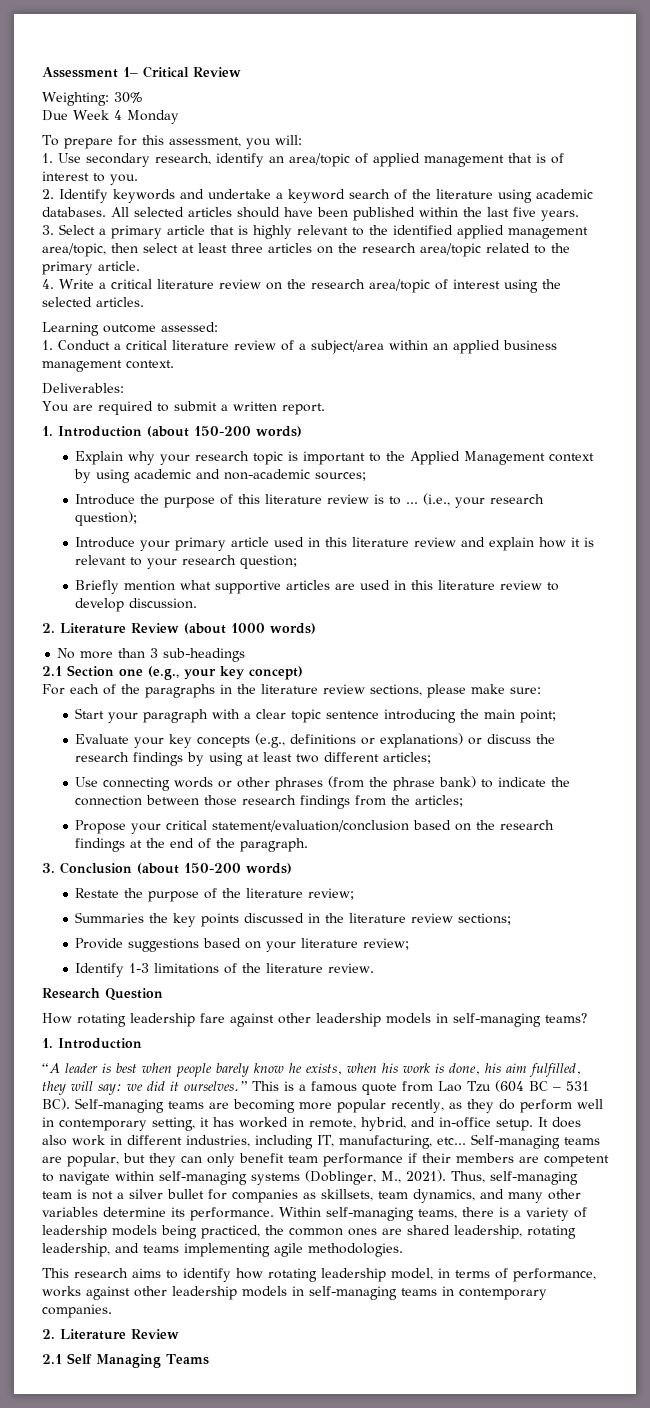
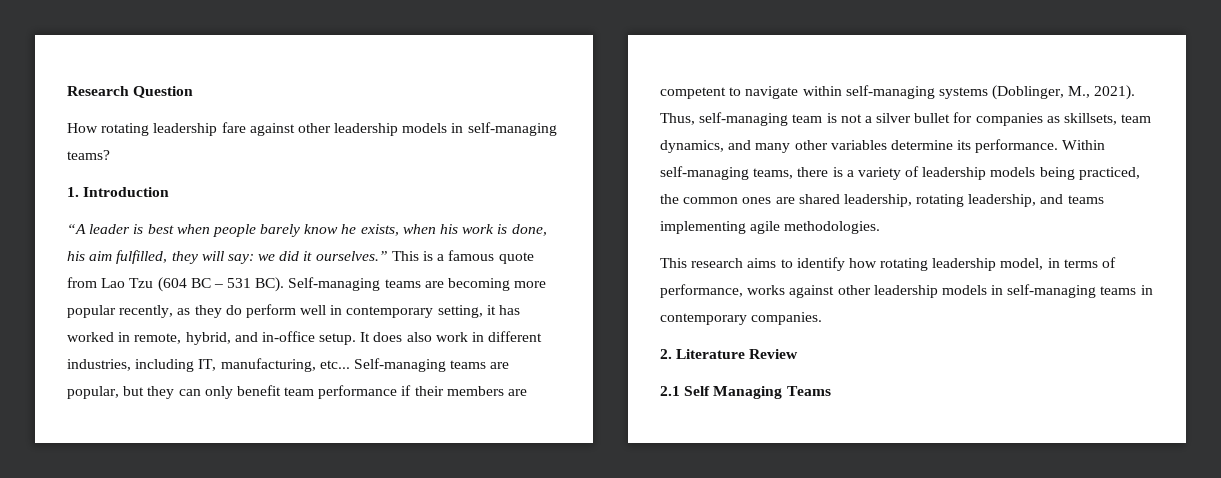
- Assessment 1– Critical Review
- Weighting: 30%
- Due Week 4 Monday
- To prepare for this assessment, you will:
- 1. Use secondary research, identify an area/topic of applied management that is of interest to you.
- 2. Identify keywords and undertake a keyword search of the literature using academic databases. All selected articles should have been published within the last five years.
- 3. Select a primary article that is highly relevant to the identified applied management area/topic, then select at least three articles on the research area/topic related to the primary article.
- 4. Write a critical literature review on the research area/topic of interest using the selected articles.
- Learning outcome assessed:
- 1. Conduct a critical literature review of a subject/area within an applied business management context.
- Deliverables:
- You are required to submit a written report.
- 1. Introduction (about 150-200 words)
- Explain why your research topic is important to the Applied Management context by using academic and non-academic sources;
- Introduce the purpose of this literature review is to ... (i.e., your research question);
- Introduce your primary article used in this literature review and explain how it is relevant to your research question;
- Briefly mention what supportive articles are used in this literature review to develop discussion.
- 2. Literature Review (about 1000 words)
- No more than 3 sub-headings
- 2.1 Section one (e.g., your key concept)
- For each of the paragraphs in the literature review sections, please make sure:
- Start your paragraph with a clear topic sentence introducing the main point;
- Evaluate your key concepts (e.g., definitions or explanations) or discuss the research findings by using at least two different articles;
- Use connecting words or other phrases (from the phrase bank) to indicate the connection between those research findings from the articles;
- Propose your critical statement/evaluation/conclusion based on the research findings at the end of the paragraph.
- 3. Conclusion (about 150-200 words)
- Restate the purpose of the literature review;
- Summaries the key points discussed in the literature review sections;
- Provide suggestions based on your literature review;
- Identify 1-3 limitations of the literature review.

